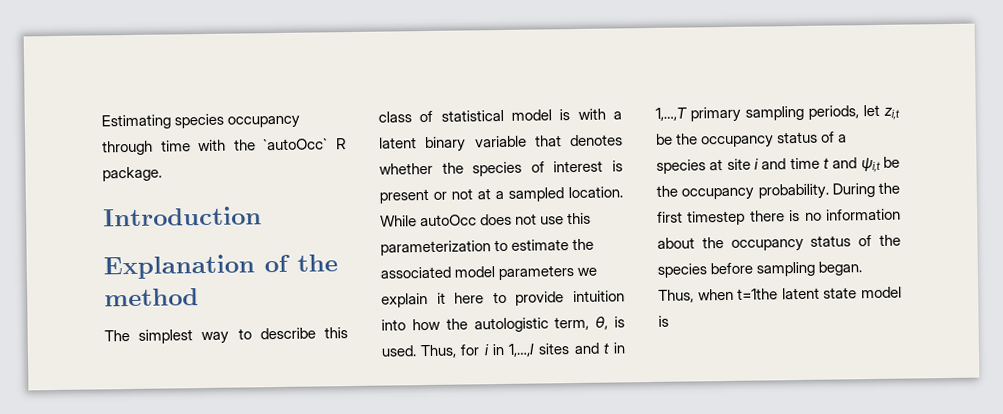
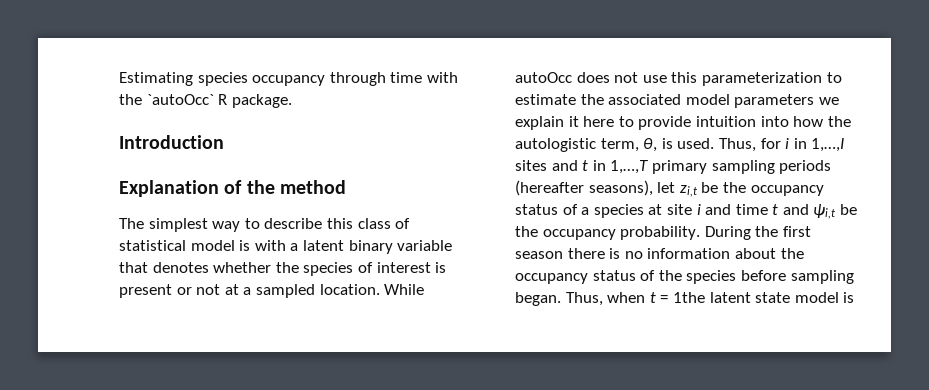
- Thus, for i in 1,…,I sites and t in 1,…,T primary sampling periods, let zi,t be the occupancy status of a species at site i and time t and ψi,t be the occupancy probability.
+ Thus, for i in 1,…,I sites and t in 1,…,T primary sampling periods (hereafter seasons), let zi,t be the occupancy status of a species at site i and time t and ψi,t be the occupancy probability.
- During the first timestep there is no information about the occupancy status of the species before sampling began.
+ During the first season there is no information about the occupancy status of the species before sampling began.
- Thus, when t=1the latent state model is
+ Thus, when t = 1the latent state model is

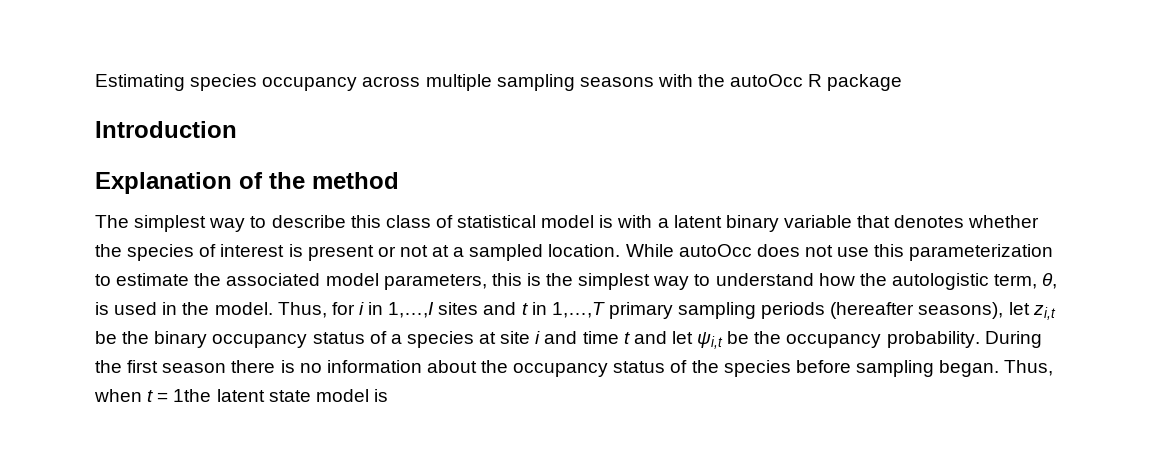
- Estimating species occupancy through time with the `autoOcc` R package.
+ Estimating species occupancy across multiple sampling seasons with the autoOcc R package
- While autoOcc does not use this parameterization to estimate the associated model parameters we explain it here to provide intuition into how the autologistic term, θ, is used.
+ While autoOcc does not use this parameterization to estimate the associated model parameters, this is the simplest way to understand how the autologistic term, θ, is used in the model.
- Thus, for i in 1,…,I sites and t in 1,…,T primary sampling periods (hereafter seasons), let zi,t be the occupancy status of a species at site i and time t and ψi,t be the occupancy probability.
+ Thus, for i in 1,…,I sites and t in 1,…,T primary sampling periods (hereafter seasons), let zi,t be the binary occupancy status of a species at site i and time t and let ψi,t be the occupancy probability.

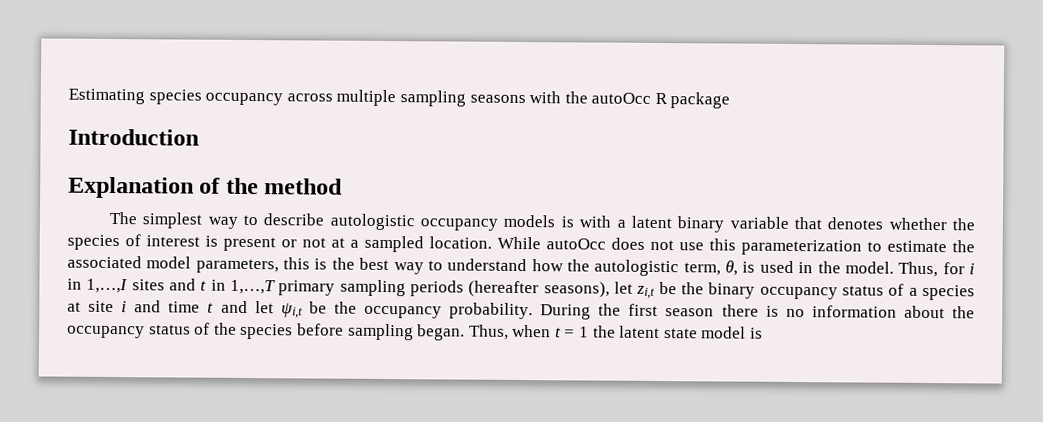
- The simplest way to describe this class of statistical model is with a latent binary variable that denotes whether the species of interest is present or not at a sampled location.
+ The simplest way to describe autologistic occupancy models is with a latent binary variable that denotes whether the species of interest is present or not at a sampled location.
- While autoOcc does not use this parameterization to estimate the associated model parameters, this is the simplest way to understand how the autologistic term, θ, is used in the model.
+ While autoOcc does not use this parameterization to estimate the associated model parameters, this is the best way to understand how the autologistic term, θ, is used in the model.
- Thus, when t = 1the latent state model is
+ Thus, when t = 1 the latent state model is

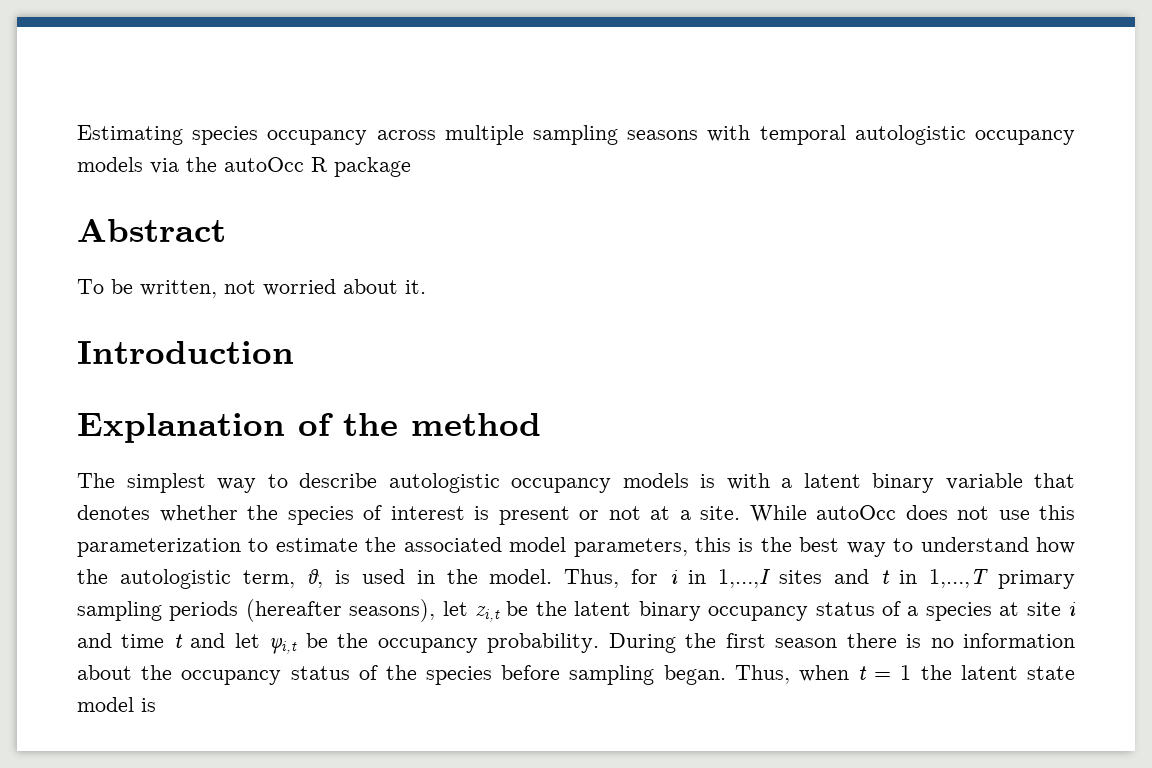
- Estimating species occupancy across multiple sampling seasons with the autoOcc R package
+ Estimating species occupancy across multiple sampling seasons with temporal autologistic occupancy models via the autoOcc R package
+ Abstract
+ To be written, not worried about it.
- The simplest way to describe autologistic occupancy models is with a latent binary variable that denotes whether the species of interest is present or not at a sampled location.
+ The simplest way to describe autologistic occupancy models is with a latent binary variable that denotes whether the species of interest is present or not at a site.
- Thus, for i in 1,…,I sites and t in 1,…,T primary sampling periods (hereafter seasons), let zi,t be the binary occupancy status of a species at site i and time t and let ψi,t be the occupancy probability.
+ Thus, for i in 1,…,I sites and t in 1,…,T primary sampling periods (hereafter seasons), let zi,t be the latent binary occupancy status of a species at site i and time t and let ψi,t be the occupancy probability.

